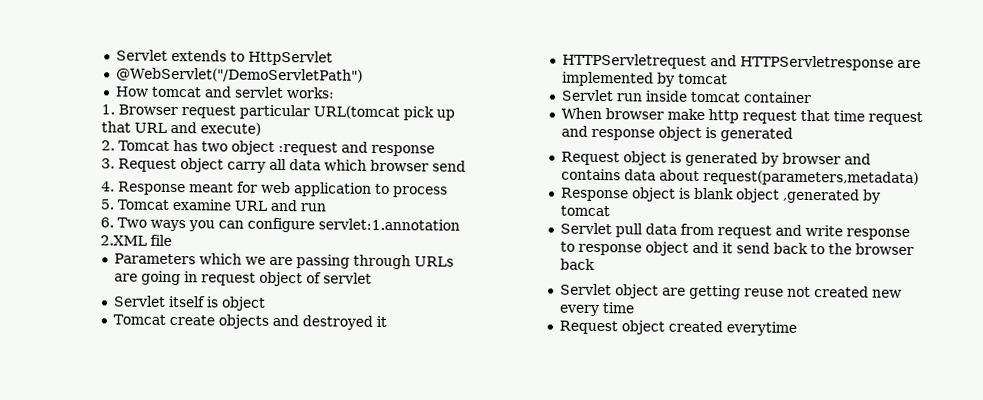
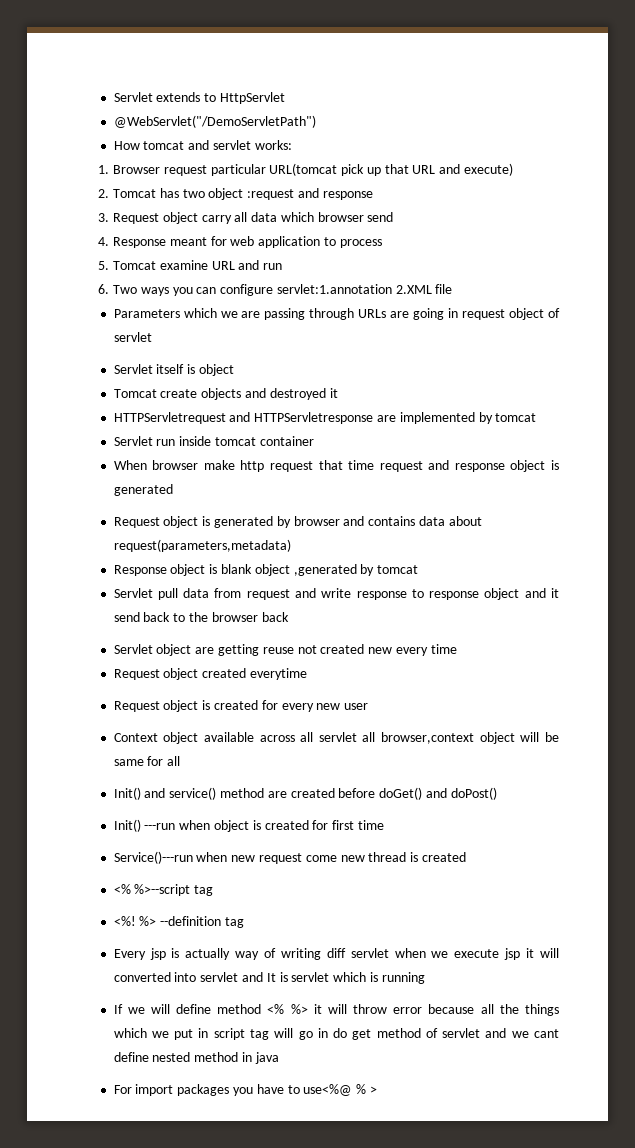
+ Request object is created for every new user
+ Context object available across all servlet all browser,context object will be same for all
+ Init() and service() method are created before doGet() and doPost()
+ Init() ---run when object is created for first time
+ Service()---run when new request come new thread is created
+ <% %>--script tag
+ <%! %> --definition tag
+ Every jsp is actually way of writing diff servlet when we execute jsp it will converted into servlet and It is servlet which is running
+ If we will define method <% %> it will throw error because all the things which we put in script tag will go in do get method of servlet and we cant define nested method in java
+ For import packages you have to use<%@ % >

